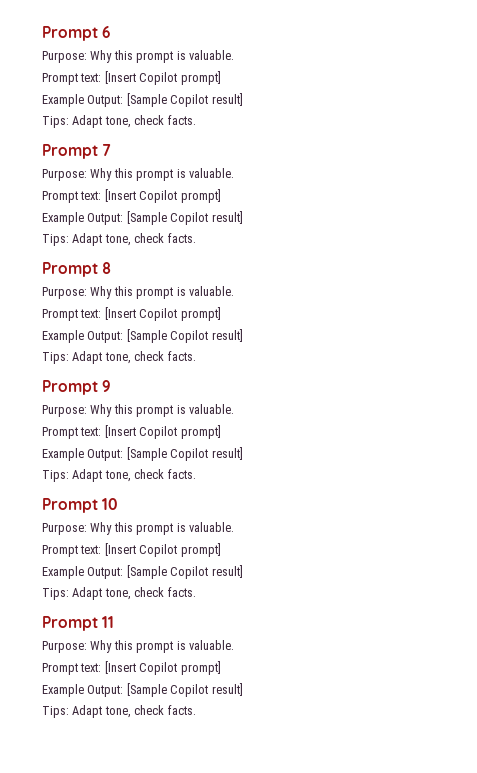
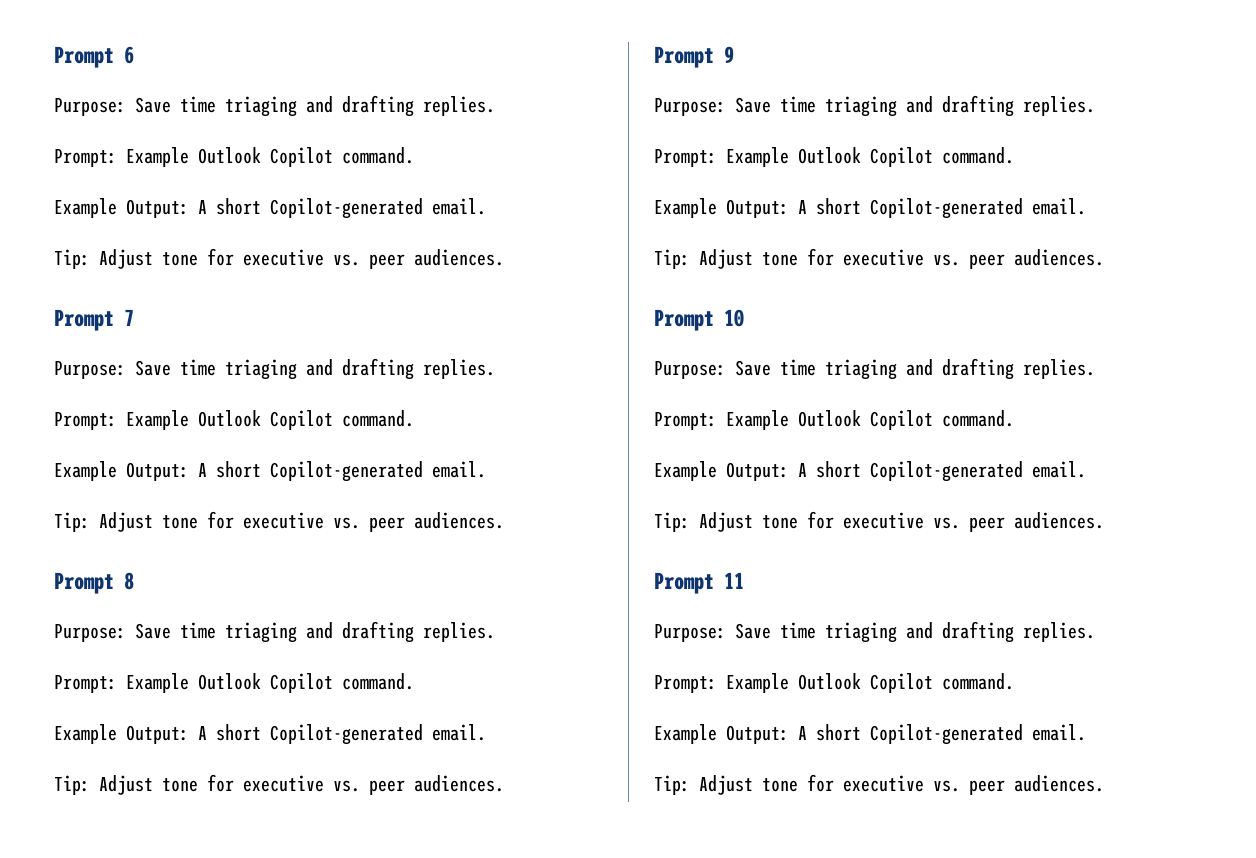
  Prompt 6
- Purpose: Why this prompt is valuable.
- Prompt text: [Insert Copilot prompt]
- Example Output: [Sample Copilot result]
- Tips: Adapt tone, check facts.
+ Purpose: Save time triaging and drafting replies.
+ Prompt: Example Outlook Copilot command.
+ Example Output: A short Copilot-generated email.
+ Tip: Adjust tone for executive vs. peer audiences.
  Prompt 7
- Purpose: Why this prompt is valuable.
- Prompt text: [Insert Copilot prompt]
- Example Output: [Sample Copilot result]
- Tips: Adapt tone, check facts.
+ Purpose: Save time triaging and drafting replies.
+ Prompt: Example Outlook Copilot command.
+ Example Output: A short Copilot-generated email.
+ Tip: Adjust tone for executive vs. peer audiences.
  Prompt 8
- Purpose: Why this prompt is valuable.
- Prompt text: [Insert Copilot prompt]
- Example Output: [Sample Copilot result]
- Tips: Adapt tone, check facts.
+ Purpose: Save time triaging and drafting replies.
+ Prompt: Example Outlook Copilot command.
+ Example Output: A short Copilot-generated email.
+ Tip: Adjust tone for executive vs. peer audiences.
  Prompt 9
- Purpose: Why this prompt is valuable.
- Prompt text: [Insert Copilot prompt]
- Example Output: [Sample Copilot result]
- Tips: Adapt tone, check facts.
+ Purpose: Save time triaging and drafting replies.
+ Prompt: Example Outlook Copilot command.
+ Example Output: A short Copilot-generated email.
+ Tip: Adjust tone for executive vs. peer audiences.
  Prompt 10
- Purpose: Why this prompt is valuable.
- Prompt text: [Insert Copilot prompt]
- Example Output: [Sample Copilot result]
- Tips: Adapt tone, check facts.
+ Purpose: Save time triaging and drafting replies.
+ Prompt: Example Outlook Copilot command.
+ Example Output: A short Copilot-generated email.
+ Tip: Adjust tone for executive vs. peer audiences.
  Prompt 11
- Purpose: Why this prompt is valuable.
- Prompt text: [Insert Copilot prompt]
- Example Output: [Sample Copilot result]
- Tips: Adapt tone, check facts.
+ Purpose: Save time triaging and drafting replies.
+ Prompt: Example Outlook Copilot command.
+ Example Output: A short Copilot-generated email.
+ Tip: Adjust tone for executive vs. peer audiences.

